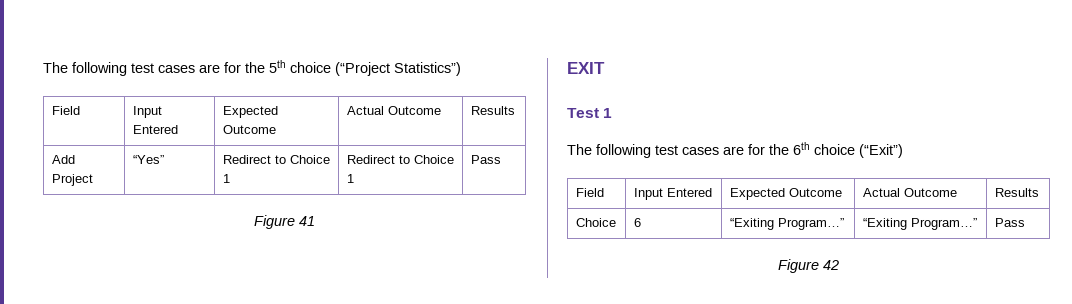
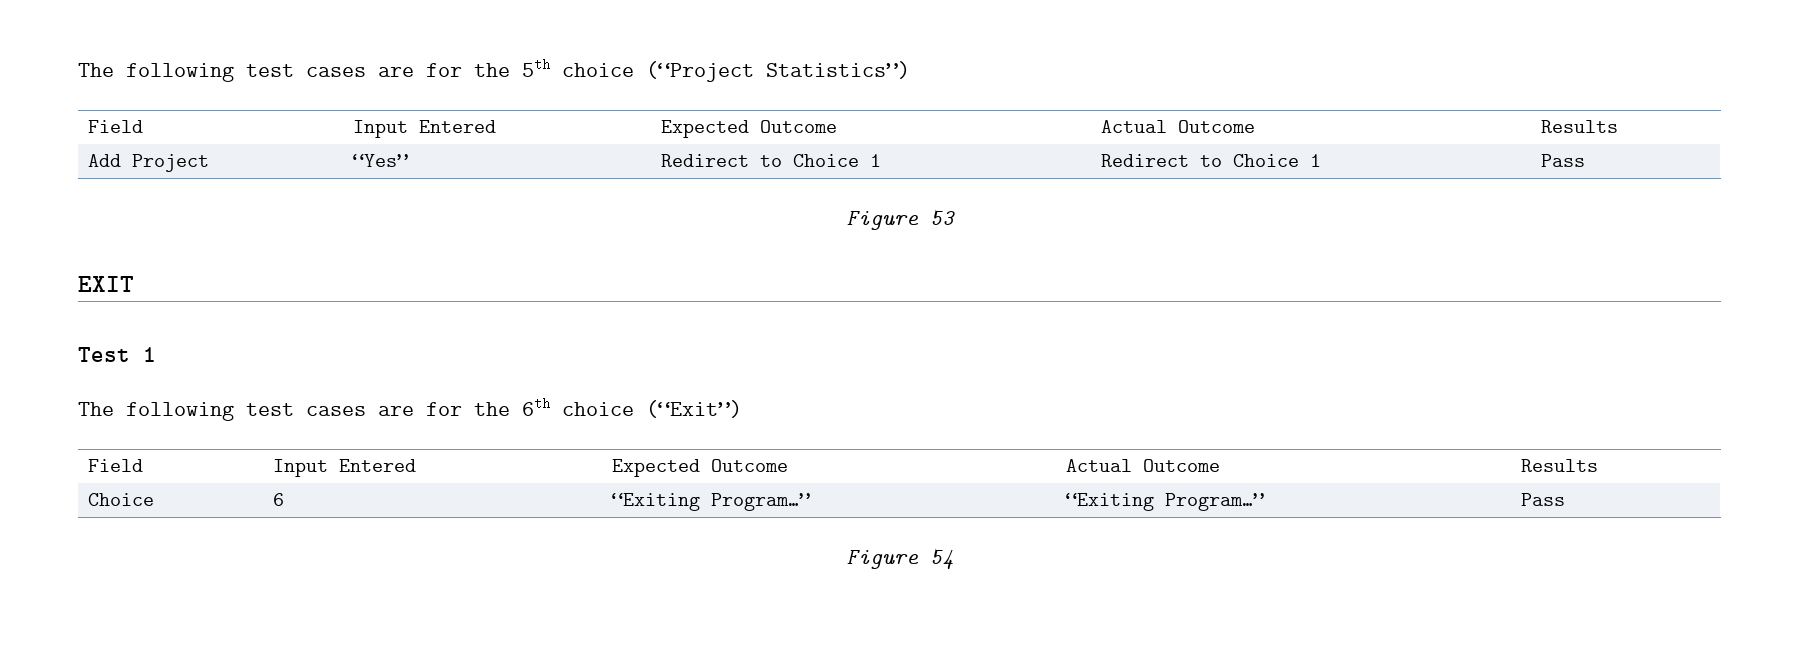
- Figure 41
+ Figure 53
- Figure 42
+ Figure 54

